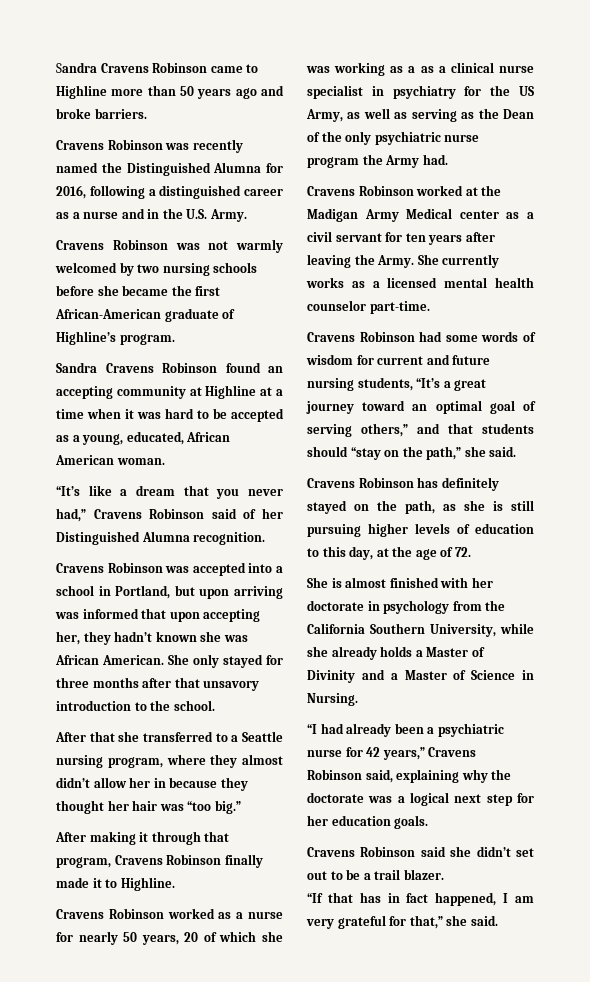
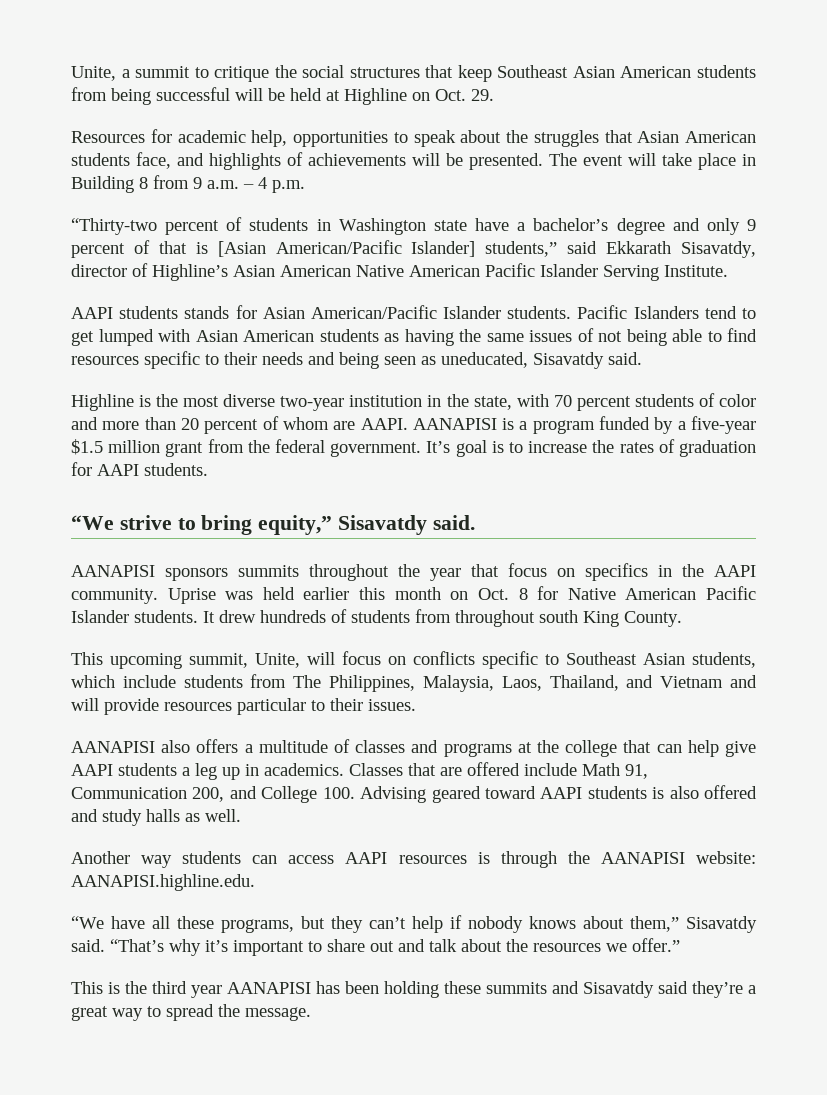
- Sandra Cravens Robinson came to Highline more than 50 years ago and broke barriers.
- Cravens Robinson was recently named the Distinguished Alumna for 2016, following a distinguished career as a nurse and in the U.S. Army.
- Cravens Robinson was not warmly welcomed by two nursing schools before she became the first African-American graduate of Highline’s program.
- Sandra Cravens Robinson found an accepting community at Highline at a time when it was hard to be accepted as a young, educated, African American woman.
- “It’s like a dream that you never had,” Cravens Robinson said of her Distinguished Alumna recognition.
- Cravens Robinson was accepted into a school in Portland, but upon arriving was informed that upon accepting her, they hadn’t known she was African American. She only stayed for three months after that unsavory introduction to the school.
- After that she transferred to a Seattle nursing program, where they almost didn’t allow her in because they thought her hair was “too big.”
- After making it through that program, Cravens Robinson finally made it to Highline.
- Cravens Robinson worked as a nurse for nearly 50 years, 20 of which she was working as a as a clinical nurse specialist in psychiatry for the US Army, as well as serving as the Dean of the only psychiatric nurse program the Army had.
- Cravens Robinson worked at the Madigan Army Medical center as a civil servant for ten years after leaving the Army. She currently works as a licensed mental health counselor part-time.
- Cravens Robinson had some words of wisdom for current and future nursing students, “It’s a great journey toward an optimal goal of serving others,” and that students should “stay on the path,” she said.
- Cravens Robinson has definitely stayed on the path, as she is still pursuing higher levels of education to this day, at the age of 72.
- She is almost finished with her doctorate in psychology from the California Southern University, while she already holds a Master of Divinity and a Master of Science in Nursing.
- “I had already been a psychiatric nurse for 42 years,” Cravens Robinson said, explaining why the doctorate was a logical next step for her education goals.
- Cravens Robinson said she didn’t set out to be a trail blazer.
- “If that has in fact happened, I am very grateful for that,” she said.
+ Unite, a summit to critique the social structures that keep Southeast Asian American students from being successful will be held at Highline on Oct. 29.
+ Resources for academic help, opportunities to speak about the struggles that Asian American students face, and highlights of achievements will be presented. The event will take place in Building 8 from 9 a.m. – 4 p.m.
+ “Thirty-two percent of students in Washington state have a bachelor’s degree and only 9 percent of that is [Asian American/Pacific Islander] students,” said Ekkarath Sisavatdy, director of Highline’s Asian American Native American Pacific Islander Serving Institute.
+ AAPI students stands for Asian American/Pacific Islander students. Pacific Islanders tend to get lumped with Asian American students as having the same issues of not being able to find resources specific to their needs and being seen as uneducated, Sisavatdy said.
+ Highline is the most diverse two-year institution in the state, with 70 percent students of color and more than 20 percent of whom are AAPI. AANAPISI is a program funded by a five-year $1.5 million grant from the federal government. It’s goal is to increase the rates of graduation for AAPI students.
+ “We strive to bring equity,” Sisavatdy said.
+ AANAPISI sponsors summits throughout the year that focus on specifics in the AAPI community. Uprise was held earlier this month on Oct. 8 for Native American Pacific Islander students. It drew hundreds of students from throughout south King County.
+ This upcoming summit, Unite, will focus on conflicts specific to Southeast Asian students, which include students from The Philippines, Malaysia, Laos, Thailand, and Vietnam and will provide resources particular to their issues.
+ AANAPISI also offers a multitude of classes and programs at the college that can help give AAPI students a leg up in academics. Classes that are offered include Math 91, Communication 200, and College 100. Advising geared toward AAPI students is also offered and study halls as well.
+ Another way students can access AAPI resources is through the AANAPISI website: AANAPISI.highline.edu.
+ “We have all these programs, but they can’t help if nobody knows about them,” Sisavatdy said. “That’s why it’s important to share out and talk about the resources we offer.”
+ This is the third year AANAPISI has been holding these summits and Sisavatdy said they’re a great way to spread the message.

